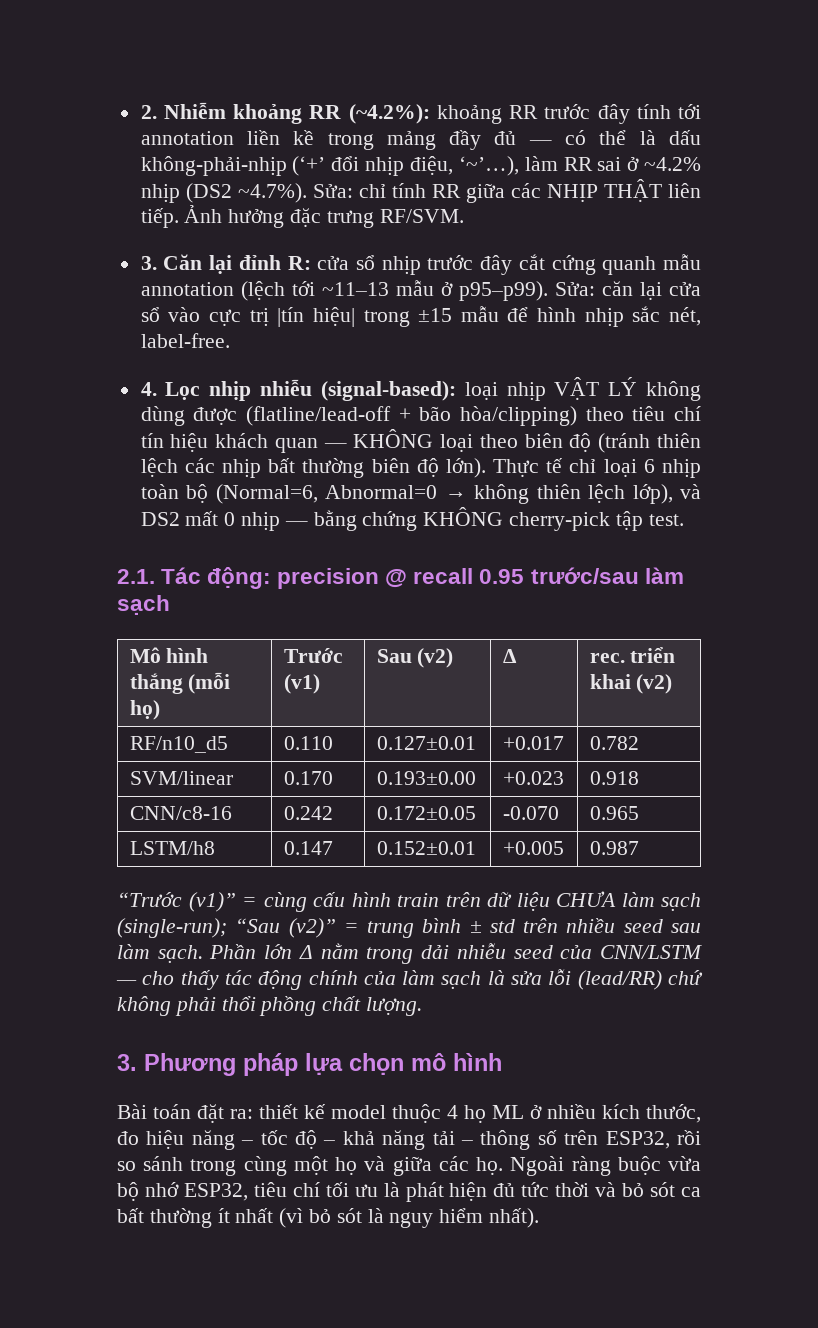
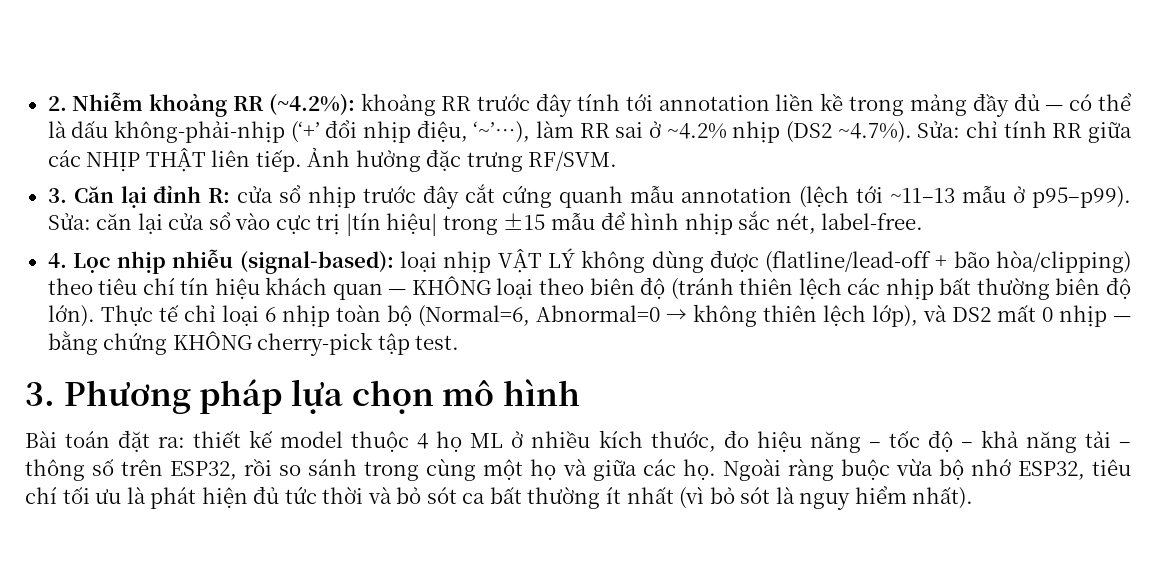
- 2.1. Tác động: precision @ recall 0.95 trước/sau làm sạch
- Mô hình thắng (mỗi họ) | Trước (v1) | Sau (v2) | Δ | rec. triển khai (v2)
- RF/n10_d5 | 0.110 | 0.127±0.01 | +0.017 | 0.782
- SVM/linear | 0.170 | 0.193±0.00 | +0.023 | 0.918
- CNN/c8-16 | 0.242 | 0.172±0.05 | -0.070 | 0.965
- LSTM/h8 | 0.147 | 0.152±0.01 | +0.005 | 0.987
- “Trước (v1)” = cùng cấu hình train trên dữ liệu CHƯA làm sạch (single-run); “Sau (v2)” = trung bình ± std trên nhiều seed sau làm sạch. Phần lớn Δ nằm trong dải nhiễu seed của CNN/LSTM — cho thấy tác động chính của làm sạch là sửa lỗi (lead/RR) chứ không phải thổi phồng chất lượng.

